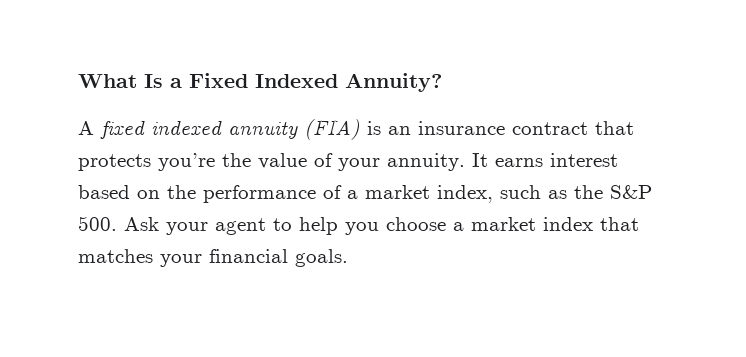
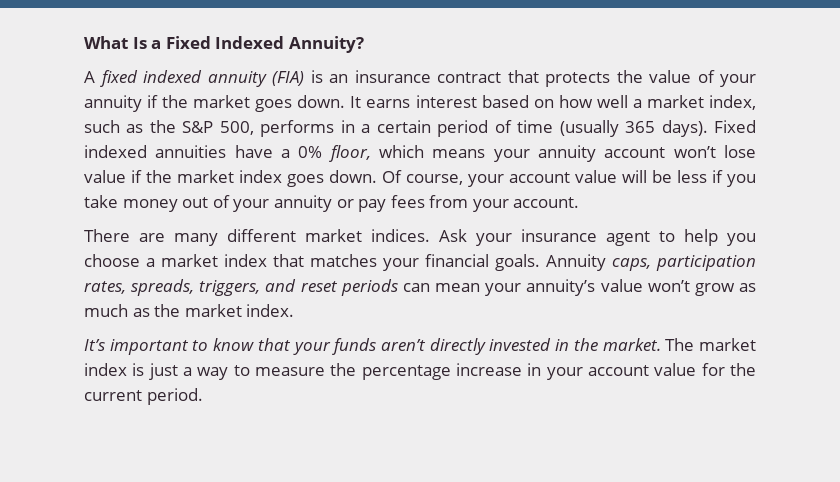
- A fixed indexed annuity (FIA) is an insurance contract that protects you’re the value of your annuity.
+ A fixed indexed annuity (FIA) is an insurance contract that protects the value of your annuity if the market goes down.
- It earns interest based on the performance of a market index, such as the S&P 500. Ask your agent to help you choose a market index that matches your financial goals.
+ It earns interest based on how well a market index, such as the S&P 500, performs in a certain period of time (usually 365 days). Fixed indexed annuities have a 0% floor, which means your annuity account won’t lose value if the market index goes down. Of course, your account value will be less if you take money out of your annuity or pay fees from your account.
+ There are many different market indices. Ask your insurance agent to help you choose a market index that matches your financial goals.
+ Annuity caps, participation rates, spreads, triggers, and reset periods can mean your annuity’s value won’t grow as much as the market index.
+ It’s important to know that your funds aren’t directly invested in the market. The market index is just a way to measure the percentage increase in your account value for the current period.

